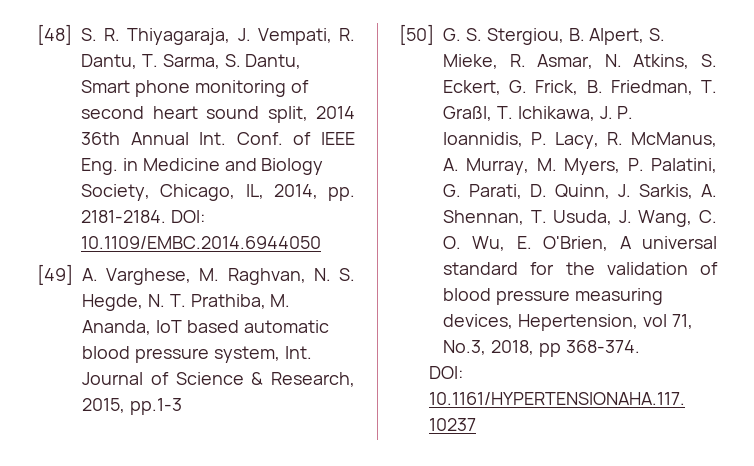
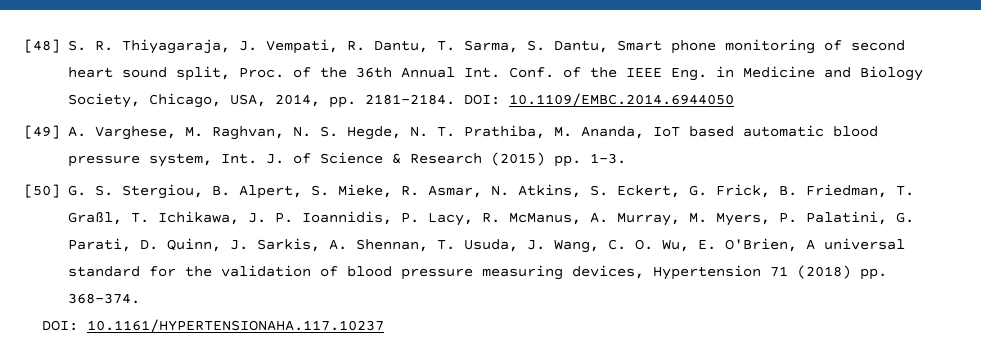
- [48] S. R. Thiyagaraja, J. Vempati, R. Dantu, T. Sarma, S. Dantu, Smart phone monitoring of second heart sound split, 2014 36th Annual Int. Conf. of IEEE Eng. in Medicine and Biology Society, Chicago, IL, 2014, pp. 2181-2184.
+ [48] S. R. Thiyagaraja, J. Vempati, R. Dantu, T. Sarma, S. Dantu, Smart phone monitoring of second heart sound split, Proc. of the 36th Annual Int. Conf. of the IEEE Eng. in Medicine and Biology Society, Chicago, USA, 2014, pp. 2181-2184.
- [49] A. Varghese, M. Raghvan, N. S. Hegde, N. T. Prathiba, M. Ananda, IoT based automatic blood pressure system, Int. Journal of Science & Research, 2015, pp.1-3
+ [49] A. Varghese, M. Raghvan, N. S. Hegde, N. T. Prathiba, M. Ananda, IoT based automatic blood pressure system, Int. J. of Science & Research (2015) pp. 1-3.
- [50] G. S. Stergiou, B. Alpert, S. Mieke, R. Asmar, N. Atkins, S. Eckert, G. Frick, B. Friedman, T. Graßl, T. Ichikawa, J. P. Ioannidis, P. Lacy, R. McManus, A. Murray, M. Myers, P. Palatini, G. Parati, D. Quinn, J. Sarkis, A. Shennan, T. Usuda, J. Wang, C. O. Wu, E. O'Brien, A universal standard for the validation of blood pressure measuring devices, Hepertension, vol 71, No.3, 2018, pp 368-374.
+ [50] G. S. Stergiou, B. Alpert, S. Mieke, R. Asmar, N. Atkins, S. Eckert, G. Frick, B. Friedman, T. Graßl, T. Ichikawa, J. P. Ioannidis, P. Lacy, R. McManus, A. Murray, M. Myers, P. Palatini, G. Parati, D. Quinn, J. Sarkis, A. Shennan, T. Usuda, J. Wang, C. O. Wu, E. O'Brien, A universal standard for the validation of blood pressure measuring devices, Hypertension 71 (2018) pp. 368-374.

